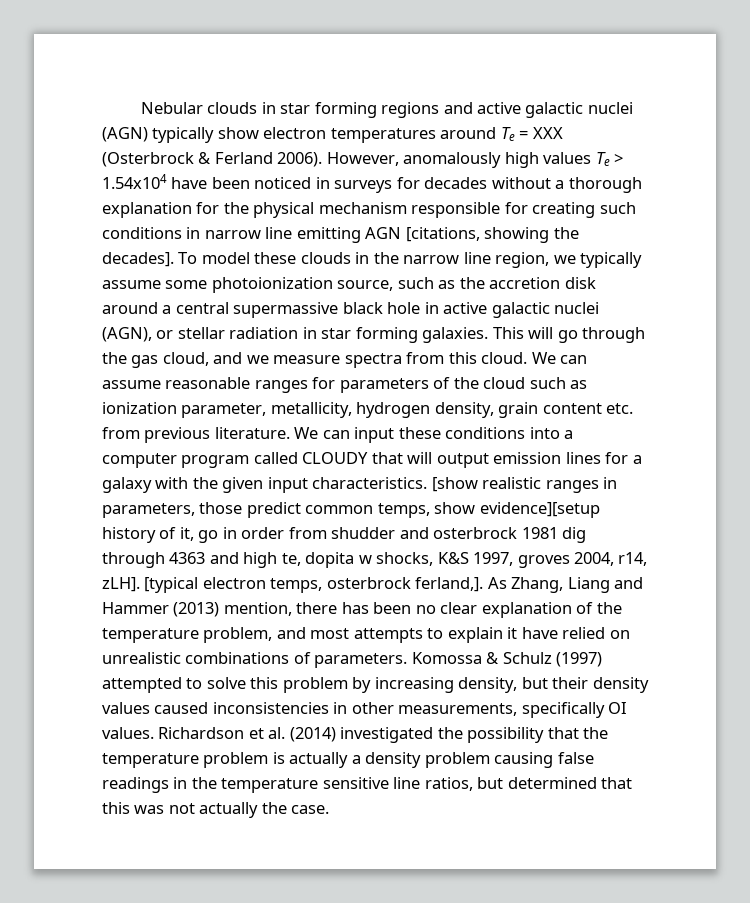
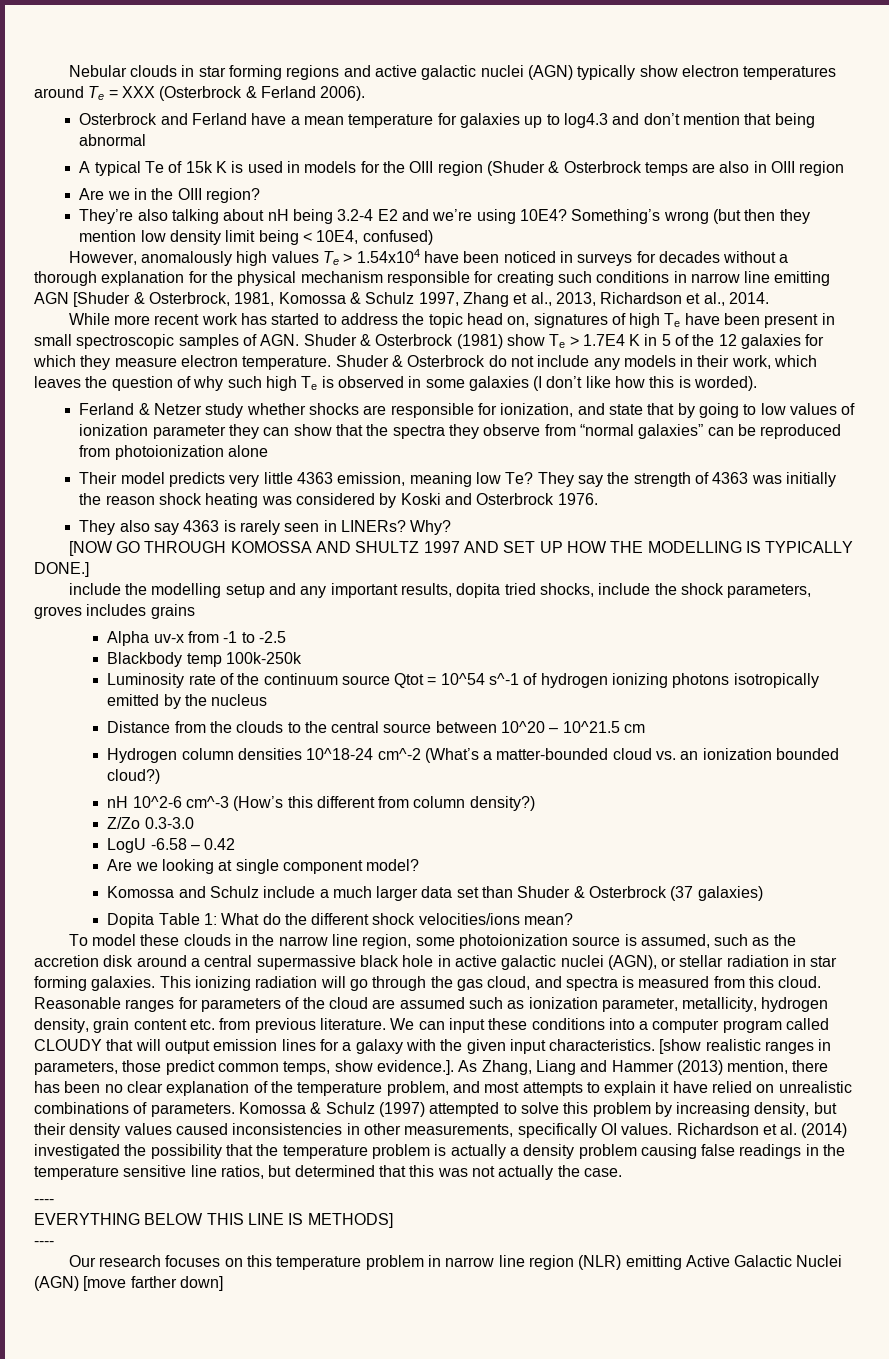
- Nebular clouds in star forming regions and active galactic nuclei (AGN) typically show electron temperatures around Te = XXX (Osterbrock & Ferland 2006). However, anomalously high values Te > 1.54x104 have been noticed in surveys for decades without a thorough explanation for the physical mechanism responsible for creating such conditions in narrow line emitting AGN [citations, showing the decades]. To model these clouds in the narrow line region, we typically assume some photoionization source, such as the accretion disk around a central supermassive black hole in active galactic nuclei (AGN), or stellar radiation in star forming galaxies.
+ Nebular clouds in star forming regions and active galactic nuclei (AGN) typically show electron temperatures around Te = XXX (Osterbrock & Ferland 2006).
+ Osterbrock and Ferland have a mean temperature for galaxies up to log4.3 and don’t mention that being abnormal
+ A typical Te of 15k K is used in models for the OIII region (Shuder & Osterbrock temps are also in OIII region
+ Are we in the OIII region?
+ They’re also talking about nH being 3.2-4 E2 and we’re using 10E4? Something’s wrong (but then they mention low density limit being < 10E4, confused)
+ However, anomalously high values Te > 1.54x104 have been noticed in surveys for decades without a thorough explanation for the physical mechanism responsible for creating such conditions in narrow line emitting AGN [Shuder & Osterbrock, 1981, Komossa & Schulz 1997, Zhang et al., 2013, Richardson et al., 2014.
+ While more recent work has started to address the topic head on, signatures of high Te have been present in small spectroscopic samples of AGN. Shuder & Osterbrock (1981) show Te > 1.7E4 K in 5 of the 12 galaxies for which they measure electron temperature. Shuder & Osterbrock do not include any models in their work, which leaves the question of why such high Te is observed in some galaxies (I don’t like how this is worded).
+ Ferland & Netzer study whether shocks are responsible for ionization, and state that by going to low values of ionization parameter they can show that the spectra they observe from “normal galaxies” can be reproduced from photoionization alone
+ Their model predicts very little 4363 emission, meaning low Te? They say the strength of 4363 was initially the reason shock heating was considered by Koski and Osterbrock 1976.
+ They also say 4363 is rarely seen in LINERs? Why?
+ [NOW GO THROUGH KOMOSSA AND SHULTZ 1997 AND SET UP HOW THE MODELLING IS TYPICALLY DONE.]
+ include the modelling setup and any important results, dopita tried shocks, include the shock parameters, groves includes grains
+ Alpha uv-x from -1 to -2.5
+ Blackbody temp 100k-250k
+ Luminosity rate of the continuum source Qtot = 10^54 s^-1 of hydrogen ionizing photons isotropically emitted by the nucleus
+ Distance from the clouds to the central source between 10^20 – 10^21.5 cm
+ Hydrogen column densities 10^18-24 cm^-2 (What’s a matter-bounded cloud vs. an ionization bounded cloud?)
+ nH 10^2-6 cm^-3 (How’s this different from column density?)
+ Z/Zo 0.3-3.0
+ LogU -6.58 – 0.42
+ Are we looking at single component model?
+ Komossa and Schulz include a much larger data set than Shuder & Osterbrock (37 galaxies)
+ Dopita Table 1: What do the different shock velocities/ions mean?
+ To model these clouds in the narrow line region, some photoionization source is assumed, such as the accretion disk around a central supermassive black hole in active galactic nuclei (AGN), or stellar radiation in star forming galaxies.
- This will go through the gas cloud, and we measure spectra from this cloud. We can assume reasonable ranges for parameters of the cloud such as ionization parameter, metallicity, hydrogen density, grain content etc. from previous literature.
+ This ionizing radiation will go through the gas cloud, and spectra is measured from this cloud. Reasonable ranges for parameters of the cloud are assumed such as ionization parameter, metallicity, hydrogen density, grain content etc. from previous literature.
- [show realistic ranges in parameters, those predict common temps, show evidence][setup history of it, go in order from shudder and osterbrock 1981 dig through 4363 and high te, dopita w shocks, K&S 1997, groves 2004, r14, zLH]. [typical electron temps, osterbrock ferland,]. As Zhang, Liang and Hammer (2013) mention, there has been no clear explanation of the temperature problem, and most attempts to explain it have relied on unrealistic combinations of parameters.
+ [show realistic ranges in parameters, those predict common temps, show evidence.]. As Zhang, Liang and Hammer (2013) mention, there has been no clear explanation of the temperature problem, and most attempts to explain it have relied on unrealistic combinations of parameters.
  Richardson et al. (2014) investigated the possibility that the temperature problem is actually a density problem causing false readings in the temperature sensitive line ratios, but determined that this was not actually the case.
+ ----
+ EVERYTHING BELOW THIS LINE IS METHODS]
+ ----
+ Our research focuses on this temperature problem in narrow line region (NLR) emitting Active Galactic Nuclei (AGN) [move farther down]

